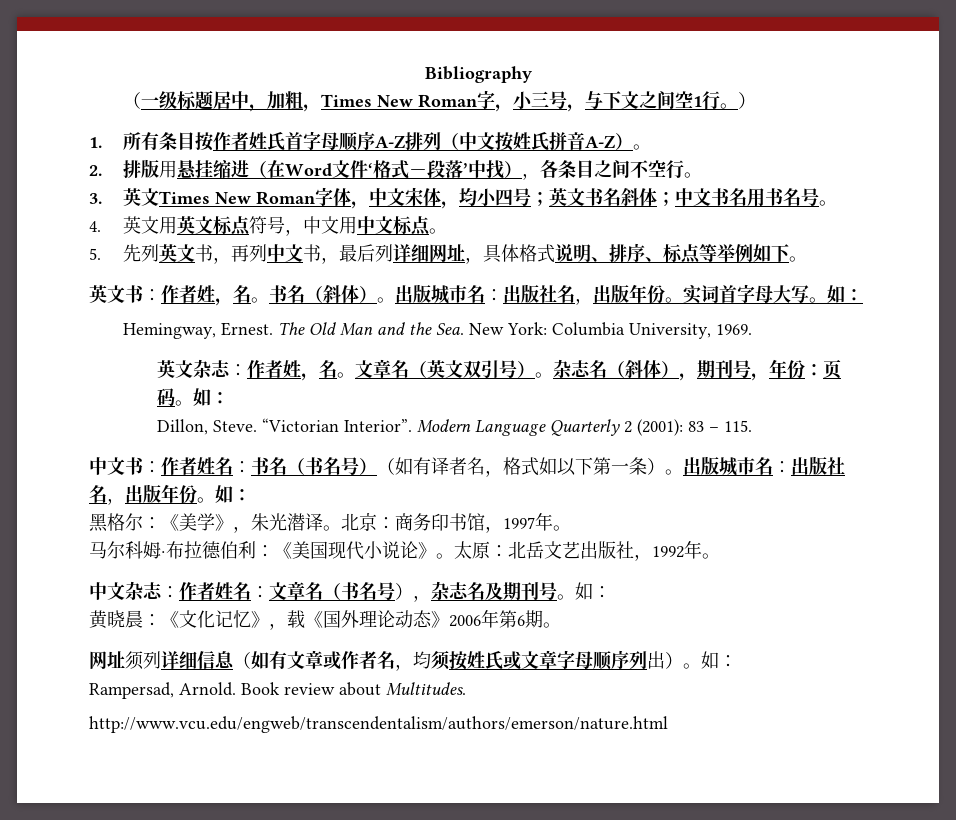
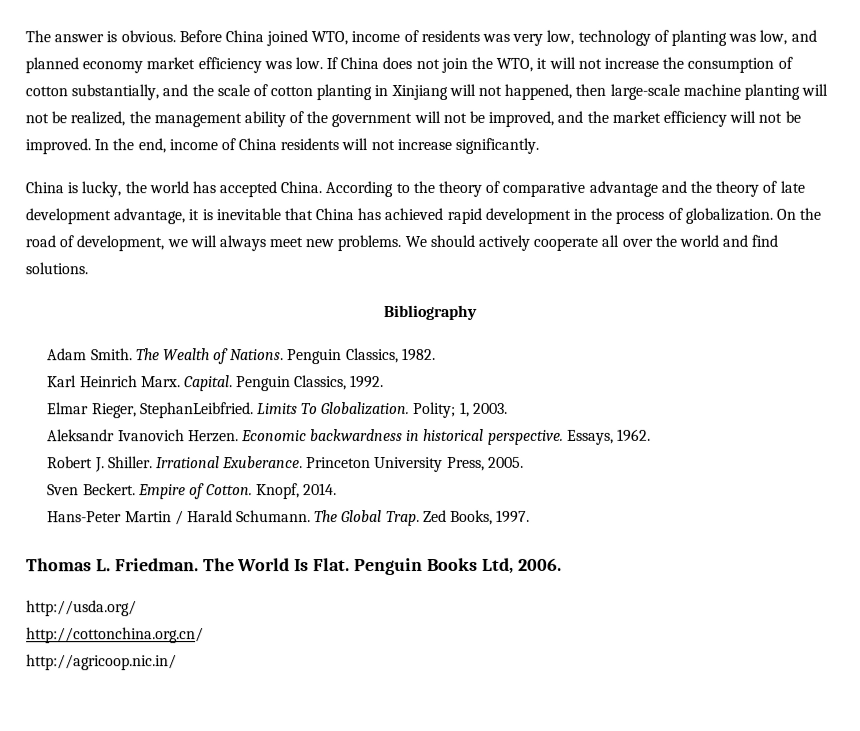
+ The answer is obvious. Before China joined WTO, income of residents was very low, technology of planting was low, and planned economy market efficiency was low. If China does not join the WTO, it will not increase the consumption of cotton substantially, and the scale of cotton planting in Xinjiang will not happened, then large-scale machine planting will not be realized, the management ability of the government will not be improved, and the market efficiency will not be improved. In the end, income of China residents will not increase significantly.
+ China is lucky, the world has accepted China. According to the theory of comparative advantage and the theory of late development advantage, it is inevitable that China has achieved rapid development in the process of globalization. On the road of development, we will always meet new problems. We should actively cooperate all over the world and find solutions.
  Bibliography
- （一级标题居中，加粗，Times New Roman字，小三号，与下文之间空1行。）
- 1.所有条目按作者姓氏首字母顺序A-Z排列（中文按姓氏拼音A-Z）。
- 2.排版用悬挂缩进（在Word文件‘格式－段落’中找），各条目之间不空行。
- 3.英文Times New Roman字体，中文宋体，均小四号；英文书名斜体；中文书名用书名号。
- 4.英文用英文标点符号，中文用中文标点。
- 5.先列英文书，再列中文书，最后列详细网址，具体格式说明、排序、标点等举例如下。
- 英文书：作者姓，名。书名（斜体）。出版城市名：出版社名，出版年份。实词首字母大写。如：
- Hemingway, Ernest. The Old Man and the Sea. New York: Columbia University, 1969.
- 英文杂志：作者姓，名。文章名（英文双引号）。杂志名（斜体），期刊号，年份：页码。如：
- Dillon, Steve. “Victorian Interior”. Modern Language Quarterly 2 (2001): 83 – 115.
- 中文书：作者姓名：书名（书名号）（如有译者名，格式如以下第一条）。出版城市名：出版社名，出版年份。如：
- 黑格尔：《美学》，朱光潜译。北京：商务印书馆，1997年。
- 马尔科姆·布拉德伯利：《美国现代小说论》。太原：北岳文艺出版社，1992年。
- 中文杂志：作者姓名：文章名（书名号），杂志名及期刊号。如：
- 黄晓晨：《文化记忆》，载《国外理论动态》2006年第6期。
- 网址须列详细信息（如有文章或作者名，均须按姓氏或文章字母顺序列出）。如：
- Rampersad, Arnold. Book review about Multitudes.
- http://www.vcu.edu/engweb/transcendentalism/authors/emerson/nature.html
+ Adam Smith. The Wealth of Nations. Penguin Classics, 1982.
+ Karl Heinrich Marx. Capital. Penguin Classics, 1992.
+ Elmar Rieger, StephanLeibfried. Limits To Globalization. Polity; 1, 2003.
+ Aleksandr Ivanovich Herzen. Economic backwardness in historical perspective. Essays, 1962.
+ Robert J. Shiller. Irrational Exuberance. Princeton University Press, 2005.
+ Sven Beckert. Empire of Cotton. Knopf, 2014.
+ Hans-Peter Martin / Harald Schumann. The Global Trap. Zed Books, 1997.
+ Thomas L. Friedman. The World Is Flat. Penguin Books Ltd, 2006.
+ http://usda.org/
+ http://cottonchina.org.cn/
+ http://agricoop.nic.in/

